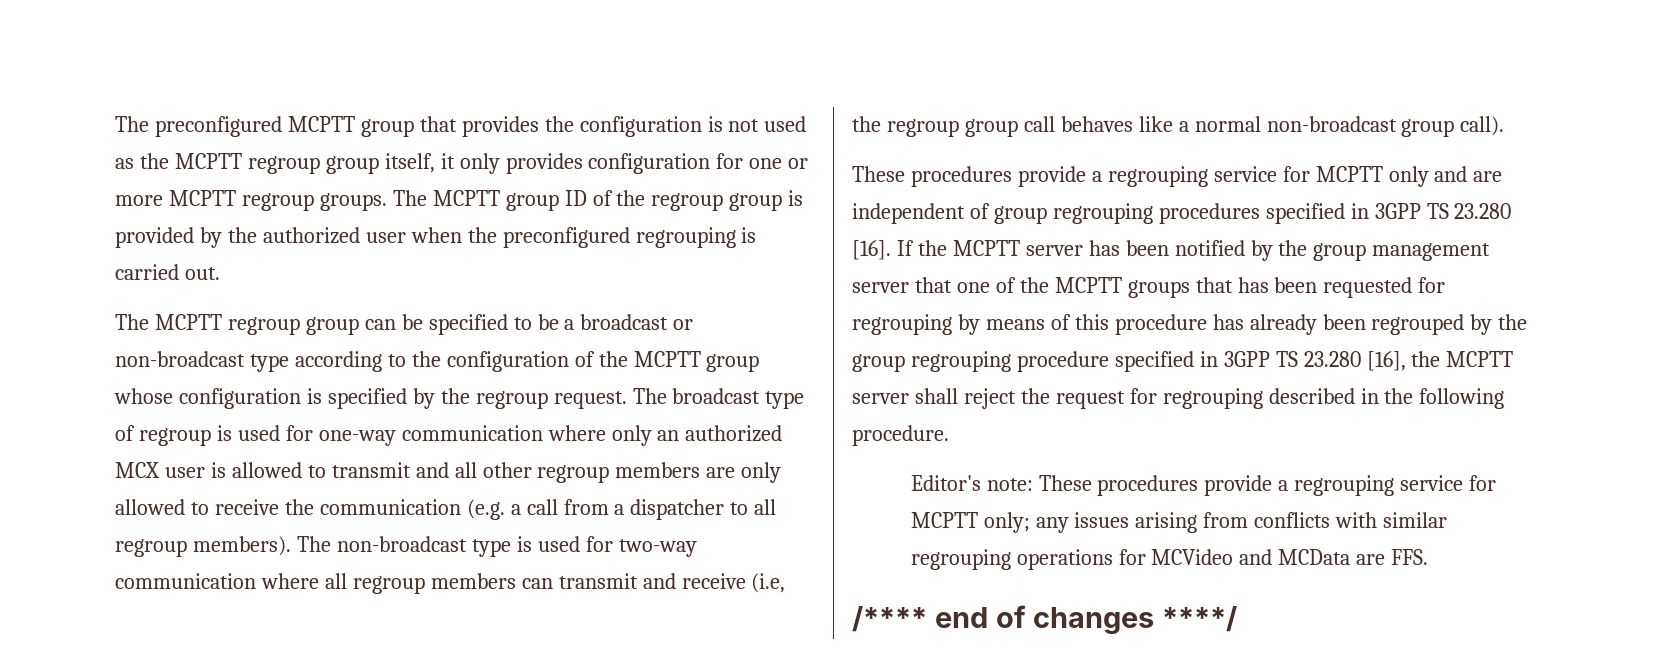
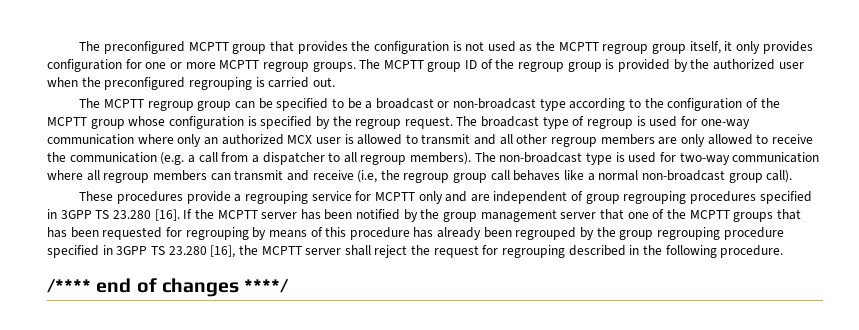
- Editor's note: These procedures provide a regrouping service for MCPTT only; any issues arising from conflicts with similar regrouping operations for MCVideo and MCData are FFS.

